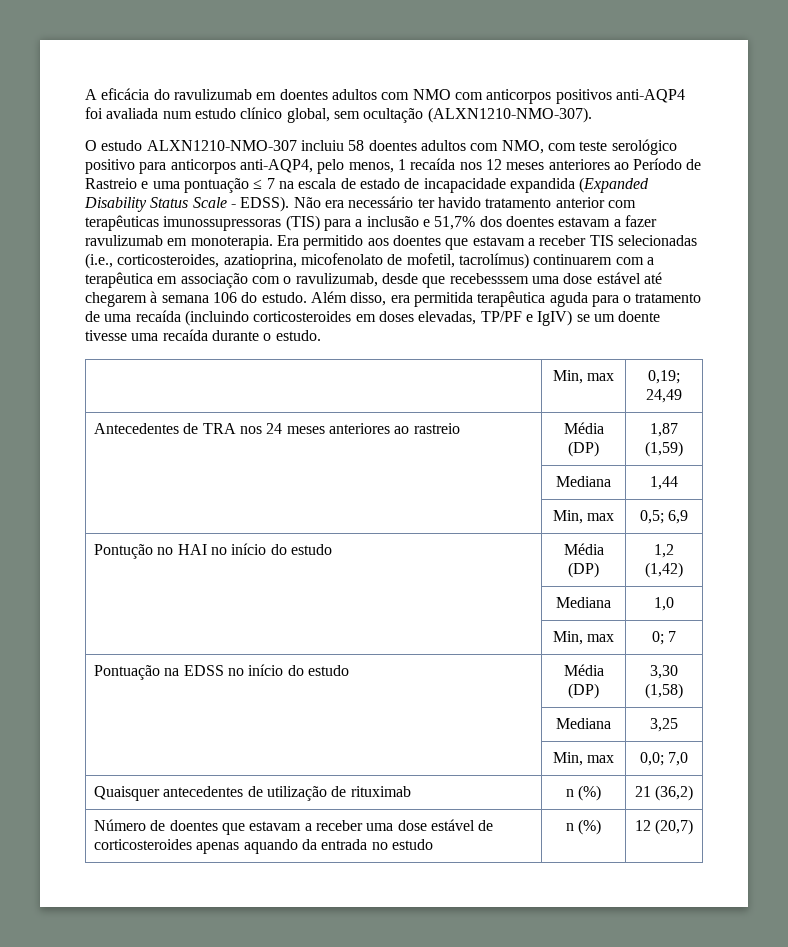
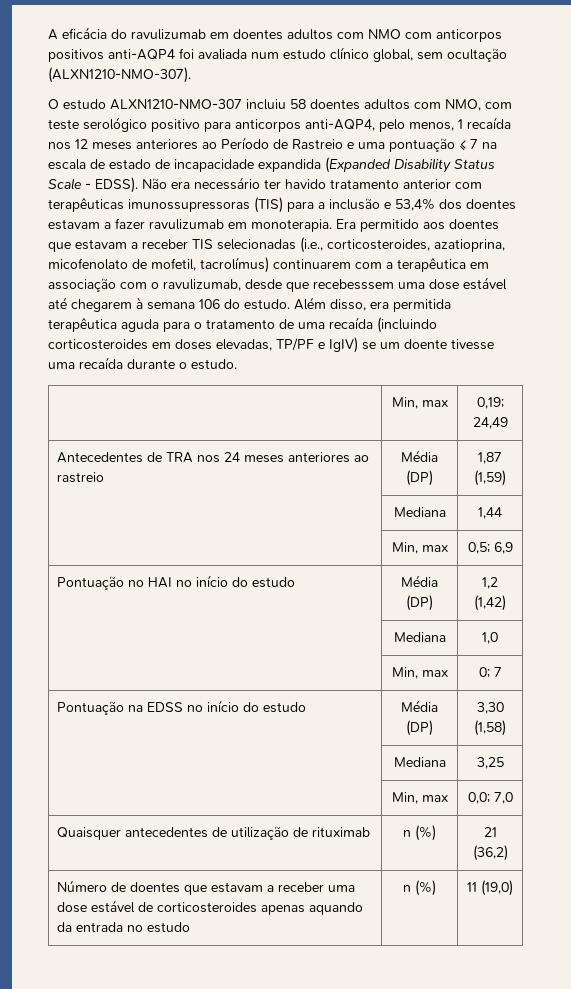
- Não era necessário ter havido tratamento anterior com terapêuticas imunossupressoras (TIS) para a inclusão e 51,7% dos doentes estavam a fazer ravulizumab em monoterapia.
+ Não era necessário ter havido tratamento anterior com terapêuticas imunossupressoras (TIS) para a inclusão e 53,4% dos doentes estavam a fazer ravulizumab em monoterapia.
- Pontução no HAI no início do estudo | Média (DP) | 1,2 (1,42)
+ Pontuação no HAI no início do estudo | Média (DP) | 1,2 (1,42)
- Número de doentes que estavam a receber uma dose estável de corticosteroides apenas aquando da entrada no estudo | n (%) | 12 (20,7)
+ Número de doentes que estavam a receber uma dose estável de corticosteroides apenas aquando da entrada no estudo | n (%) | 11 (19,0)

